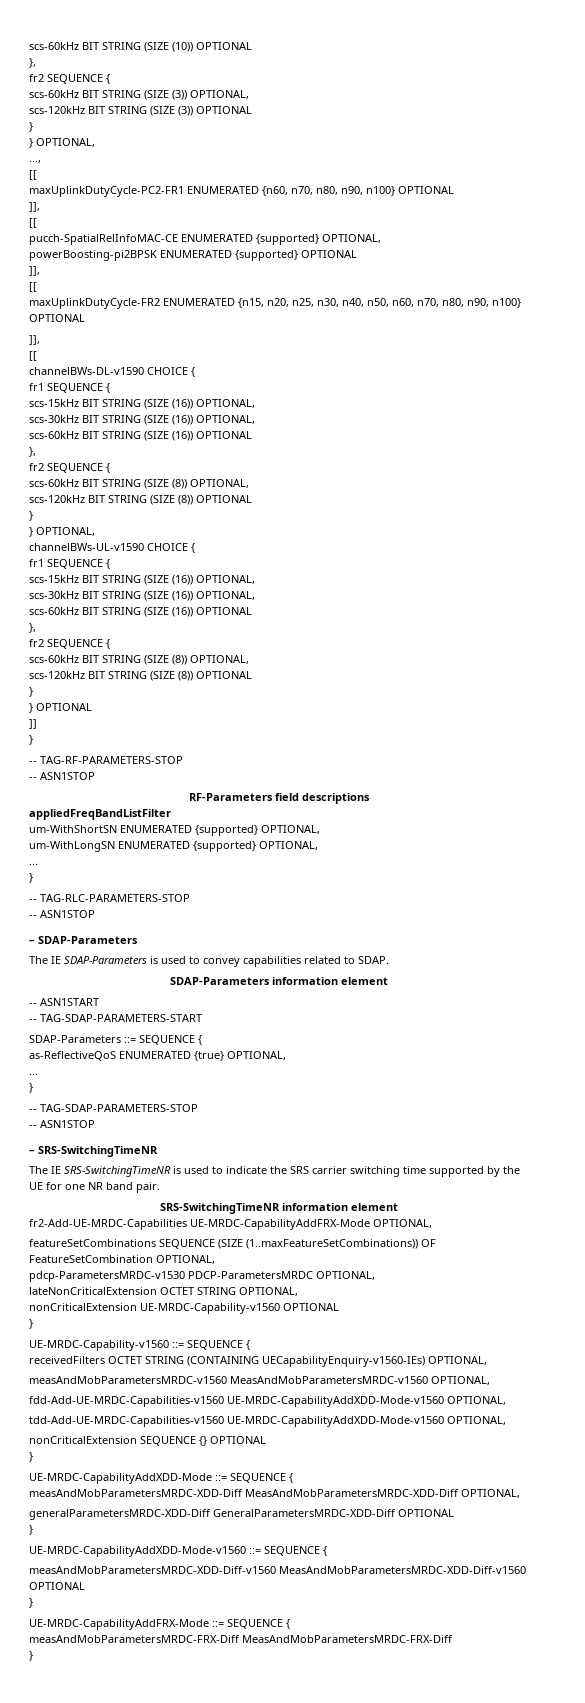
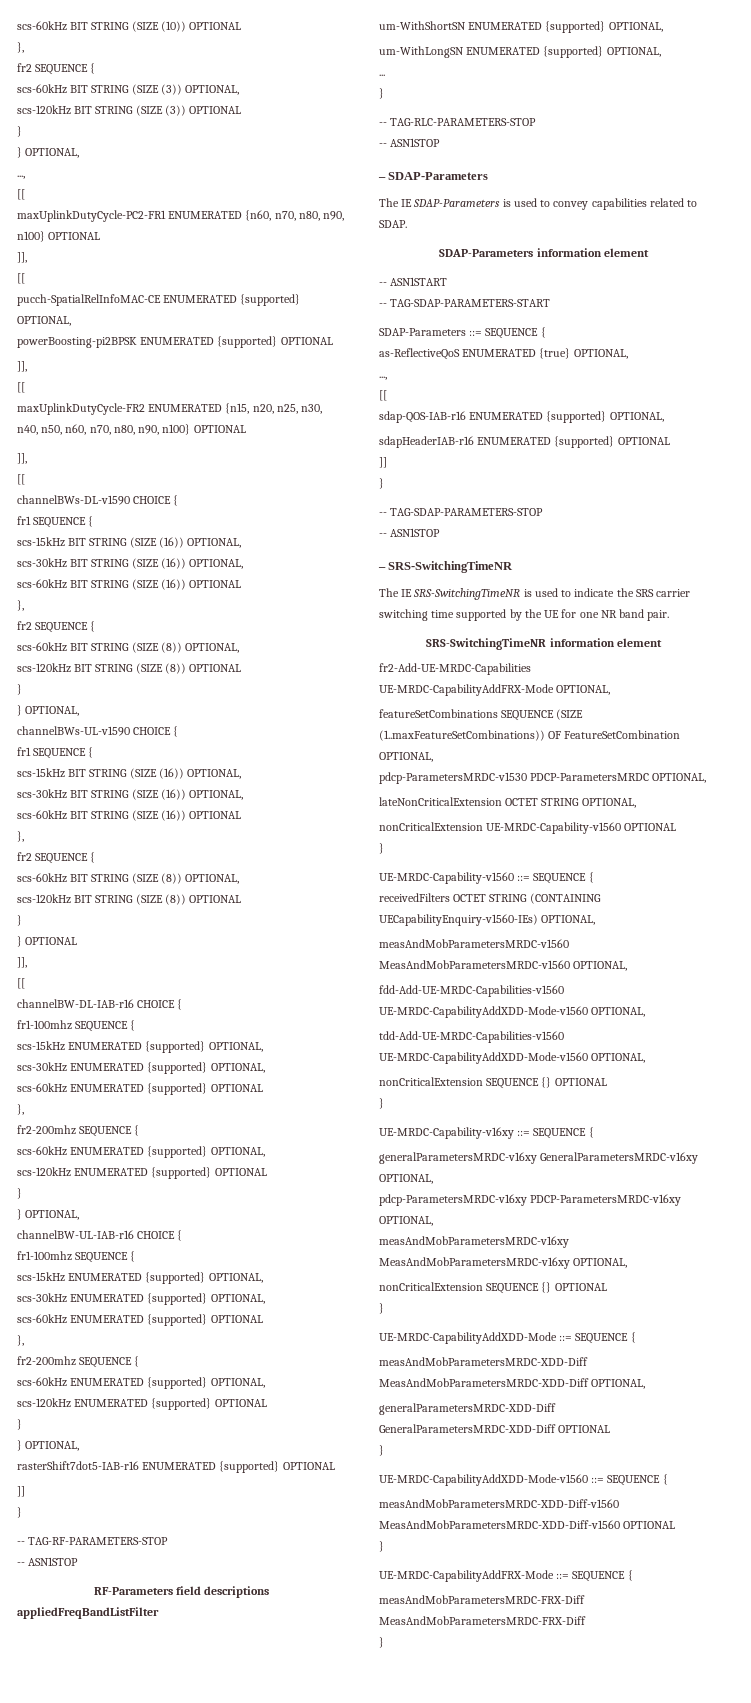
  } OPTIONAL
+ ]],
+ [[
+ channelBW-DL-IAB-r16 CHOICE {
+ fr1-100mhz SEQUENCE {
+ scs-15kHz ENUMERATED {supported} OPTIONAL,
+ scs-30kHz ENUMERATED {supported} OPTIONAL,
+ scs-60kHz ENUMERATED {supported} OPTIONAL
+ },
+ fr2-200mhz SEQUENCE {
+ scs-60kHz ENUMERATED {supported} OPTIONAL,
+ scs-120kHz ENUMERATED {supported} OPTIONAL
+ }
+ } OPTIONAL,
+ channelBW-UL-IAB-r16 CHOICE {
+ fr1-100mhz SEQUENCE {
+ scs-15kHz ENUMERATED {supported} OPTIONAL,
+ scs-30kHz ENUMERATED {supported} OPTIONAL,
+ scs-60kHz ENUMERATED {supported} OPTIONAL
+ },
+ fr2-200mhz SEQUENCE {
+ scs-60kHz ENUMERATED {supported} OPTIONAL,
+ scs-120kHz ENUMERATED {supported} OPTIONAL
+ }
+ } OPTIONAL,
+ rasterShift7dot5-IAB-r16 ENUMERATED {supported} OPTIONAL
  as-ReflectiveQoS ENUMERATED {true} OPTIONAL,
- ...
+ ...,
+ [[
+ sdap-QOS-IAB-r16 ENUMERATED {supported} OPTIONAL,
+ sdapHeaderIAB-r16 ENUMERATED {supported} OPTIONAL
+ ]]
+ UE-MRDC-Capability-v16xy ::= SEQUENCE {
+ generalParametersMRDC-v16xy GeneralParametersMRDC-v16xy OPTIONAL,
+ pdcp-ParametersMRDC-v16xy PDCP-ParametersMRDC-v16xy OPTIONAL,
+ measAndMobParametersMRDC-v16xy MeasAndMobParametersMRDC-v16xy OPTIONAL,
+ nonCriticalExtension SEQUENCE {} OPTIONAL
+ }

